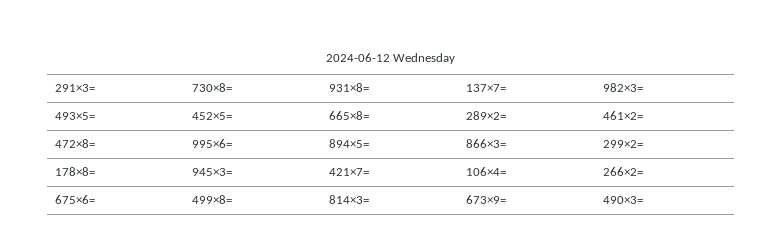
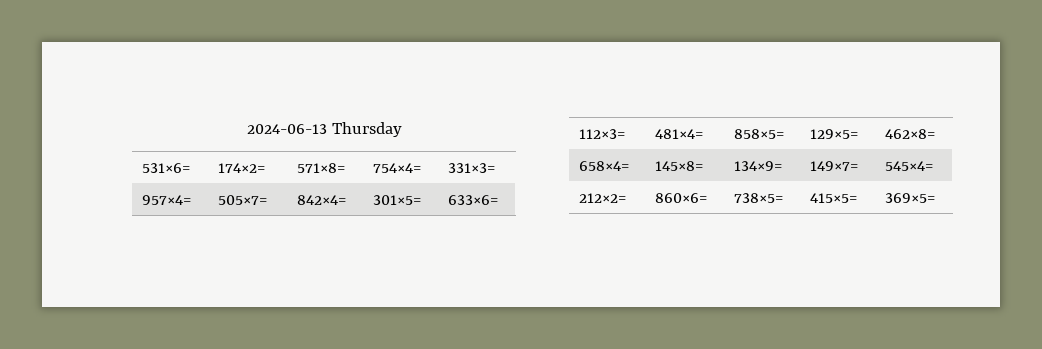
- 2024-06-12 Wednesday
- 291×3= | 730×8= | 931×8= | 137×7= | 982×3=
- 493×5= | 452×5= | 665×8= | 289×2= | 461×2=
- 472×8= | 995×6= | 894×5= | 866×3= | 299×2=
- 178×8= | 945×3= | 421×7= | 106×4= | 266×2=
- 675×6= | 499×8= | 814×3= | 673×9= | 490×3=
+ 2024-06-13 Thursday
+ 531×6= | 174×2= | 571×8= | 754×4= | 331×3=
+ 957×4= | 505×7= | 842×4= | 301×5= | 633×6=
+ 112×3= | 481×4= | 858×5= | 129×5= | 462×8=
+ 658×4= | 145×8= | 134×9= | 149×7= | 545×4=
+ 212×2= | 860×6= | 738×5= | 415×5= | 369×5=

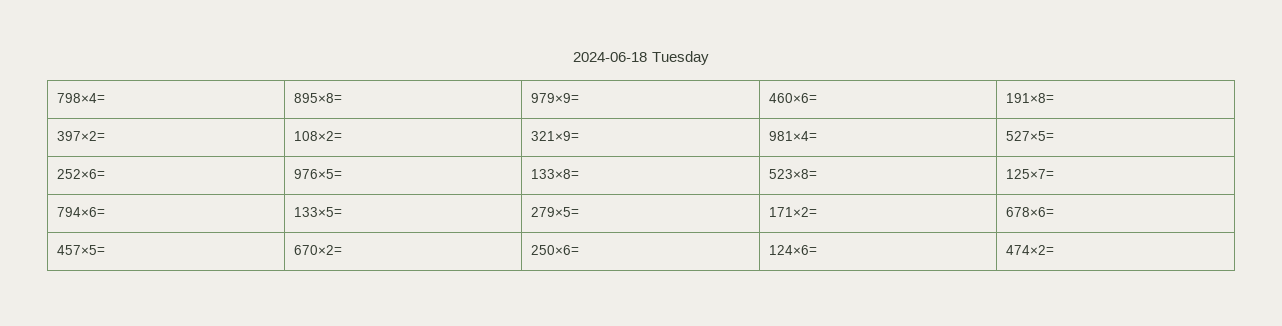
- 2024-06-13 Thursday
- 531×6= | 174×2= | 571×8= | 754×4= | 331×3=
- 957×4= | 505×7= | 842×4= | 301×5= | 633×6=
- 112×3= | 481×4= | 858×5= | 129×5= | 462×8=
- 658×4= | 145×8= | 134×9= | 149×7= | 545×4=
- 212×2= | 860×6= | 738×5= | 415×5= | 369×5=
+ 2024-06-18 Tuesday
+ 798×4= | 895×8= | 979×9= | 460×6= | 191×8=
+ 397×2= | 108×2= | 321×9= | 981×4= | 527×5=
+ 252×6= | 976×5= | 133×8= | 523×8= | 125×7=
+ 794×6= | 133×5= | 279×5= | 171×2= | 678×6=
+ 457×5= | 670×2= | 250×6= | 124×6= | 474×2=

